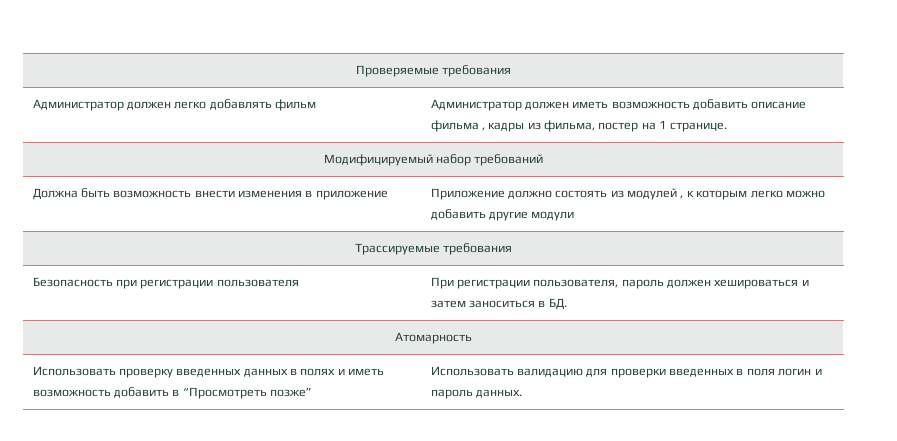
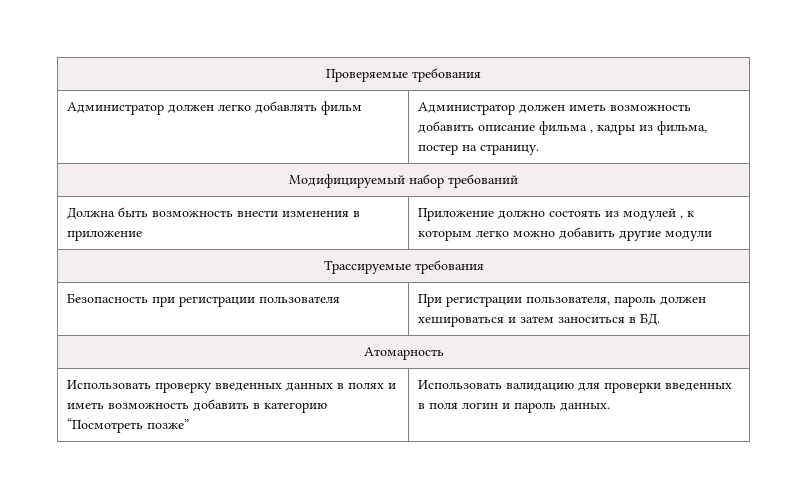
- Администратор должен легко добавлять фильм | Администратор должен иметь возможность добавить описание фильма , кадры из фильма, постер на 1 странице.
+ Администратор должен легко добавлять фильм | Администратор должен иметь возможность добавить описание фильма , кадры из фильма, постер на страницу.
- Использовать проверку введенных данных в полях и иметь возможность добавить в “Просмотреть позже” | Использовать валидацию для проверки введенных в поля логин и пароль данных.
+ Использовать проверку введенных данных в полях и иметь возможность добавить в категорию “Посмотреть позже” | Использовать валидацию для проверки введенных в поля логин и пароль данных.

